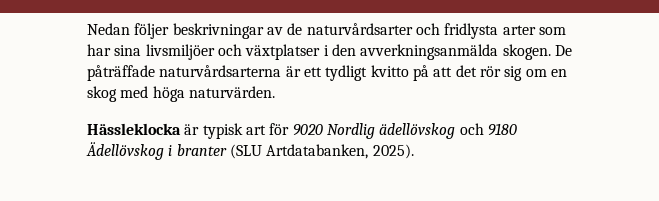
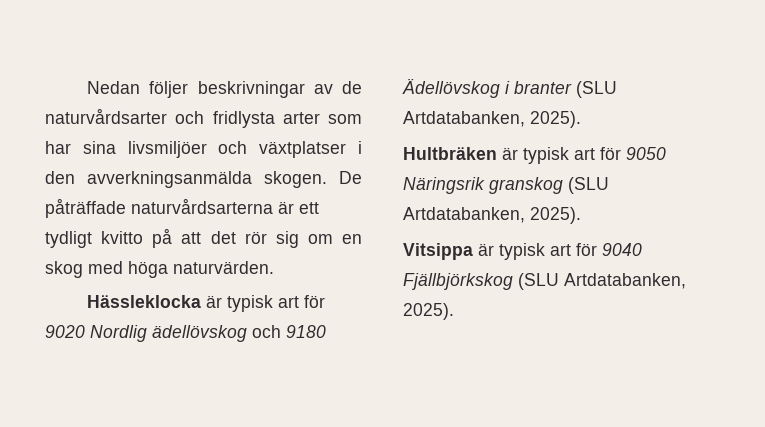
+ Hultbräken är typisk art för 9050 Näringsrik granskog (SLU Artdatabanken, 2025).
+ Vitsippa är typisk art för 9040 Fjällbjörkskog (SLU Artdatabanken, 2025).

